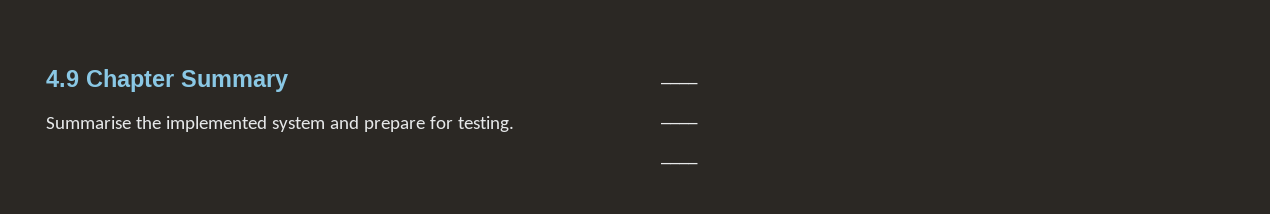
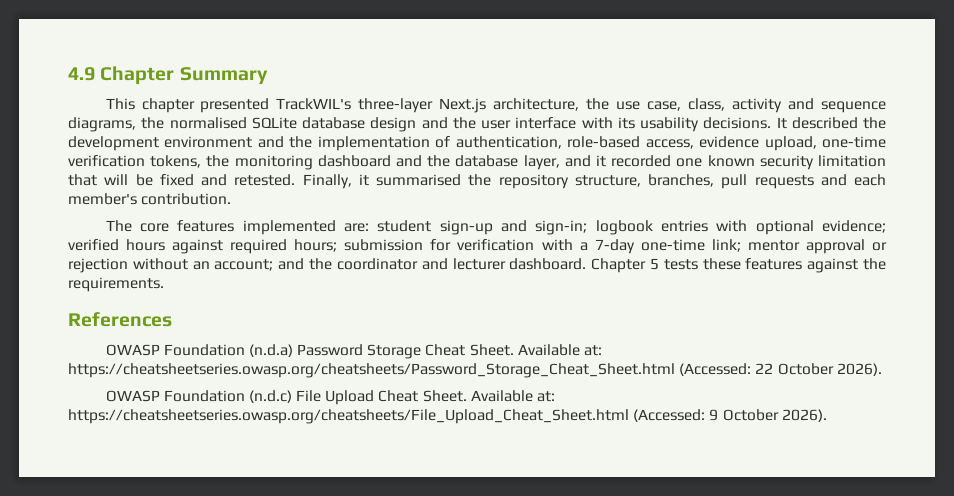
- Summarise the implemented system and prepare for testing.
- ____
- ____
- ____
+ This chapter presented TrackWIL's three-layer Next.js architecture, the use case, class, activity and sequence diagrams, the normalised SQLite database design and the user interface with its usability decisions. It described the development environment and the implementation of authentication, role-based access, evidence upload, one-time verification tokens, the monitoring dashboard and the database layer, and it recorded one known security limitation that will be fixed and retested. Finally, it summarised the repository structure, branches, pull requests and each member's contribution.
+ The core features implemented are: student sign-up and sign-in; logbook entries with optional evidence; verified hours against required hours; submission for verification with a 7-day one-time link; mentor approval or rejection without an account; and the coordinator and lecturer dashboard. Chapter 5 tests these features against the requirements.
+ References
+ OWASP Foundation (n.d.a) Password Storage Cheat Sheet. Available at: https://cheatsheetseries.owasp.org/cheatsheets/Password_Storage_Cheat_Sheet.html (Accessed: 22 October 2026).
+ OWASP Foundation (n.d.c) File Upload Cheat Sheet. Available at: https://cheatsheetseries.owasp.org/cheatsheets/File_Upload_Cheat_Sheet.html (Accessed: 9 October 2026).

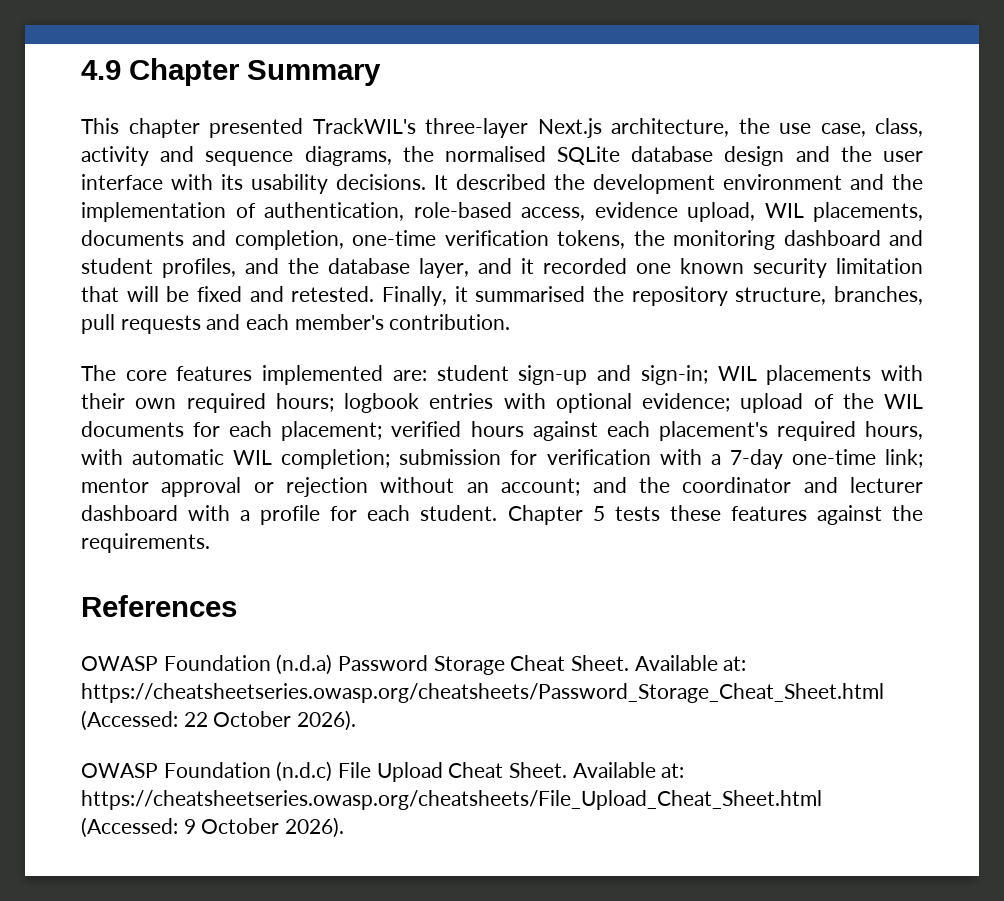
- It described the development environment and the implementation of authentication, role-based access, evidence upload, one-time verification tokens, the monitoring dashboard and the database layer, and it recorded one known security limitation that will be fixed and retested.
+ It described the development environment and the implementation of authentication, role-based access, evidence upload, WIL placements, documents and completion, one-time verification tokens, the monitoring dashboard and student profiles, and the database layer, and it recorded one known security limitation that will be fixed and retested.
- The core features implemented are: student sign-up and sign-in; logbook entries with optional evidence; verified hours against required hours; submission for verification with a 7-day one-time link; mentor approval or rejection without an account; and the coordinator and lecturer dashboard.
+ The core features implemented are: student sign-up and sign-in; WIL placements with their own required hours; logbook entries with optional evidence; upload of the WIL documents for each placement; verified hours against each placement's required hours, with automatic WIL completion; submission for verification with a 7-day one-time link; mentor approval or rejection without an account; and the coordinator and lecturer dashboard with a profile for each student.

